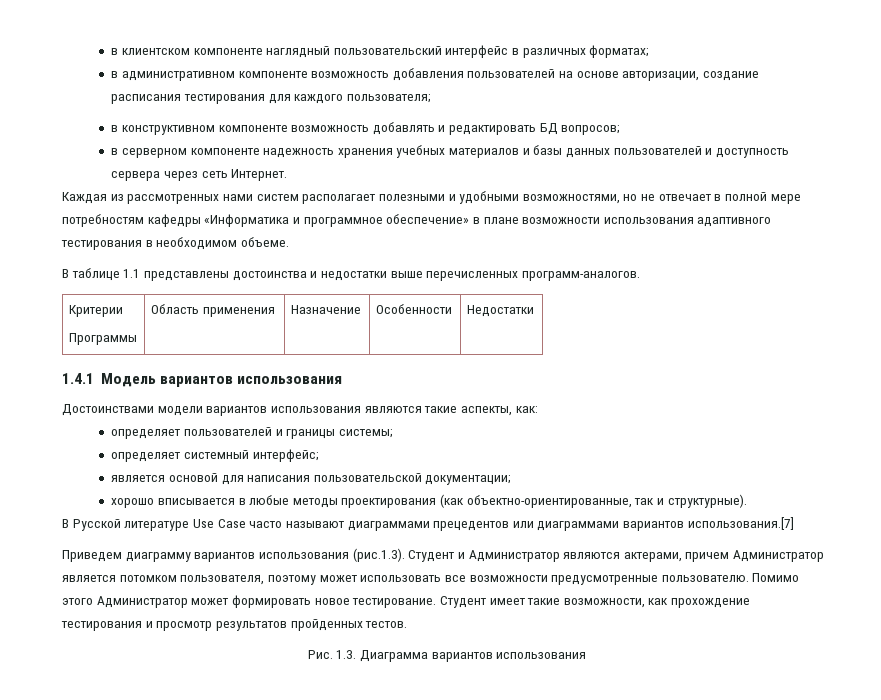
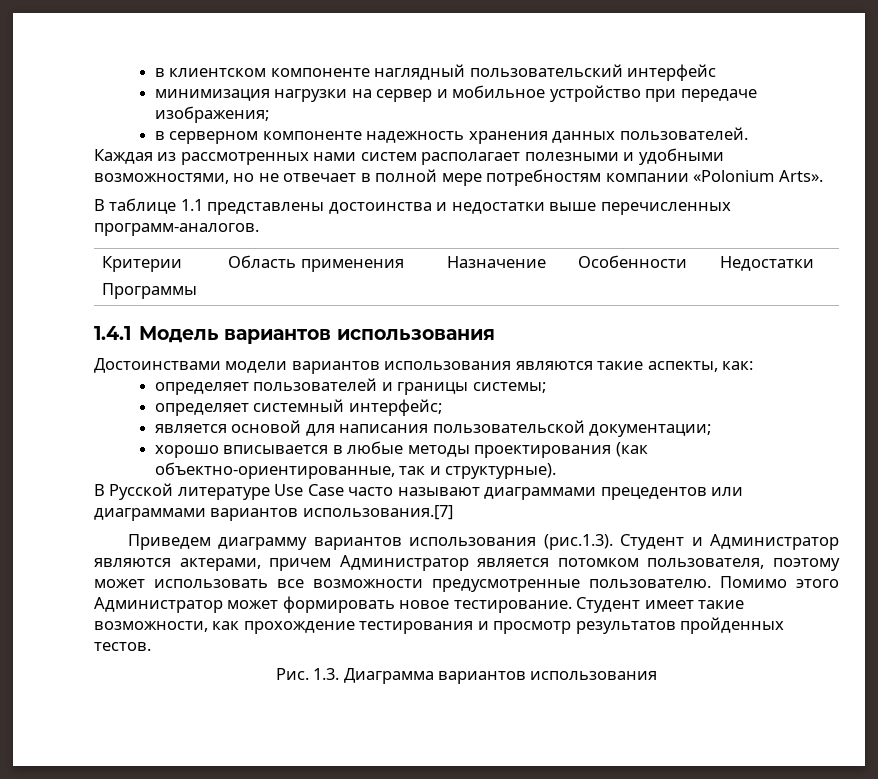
- в клиентском компоненте наглядный пользовательский интерфейс в различных форматах;
- в административном компоненте возможность добавления пользователей на основе авторизации, создание расписания тестирования для каждого пользователя;
- в конструктивном компоненте возможность добавлять и редактировать БД вопросов;
+ в клиентском компоненте наглядный пользовательский интерфейс
+ минимизация нагрузки на сервер и мобильное устройство при передаче изображения;
- в серверном компоненте надежность хранения учебных материалов и базы данных пользователей и доступность сервера через сеть Интернет.
+ в серверном компоненте надежность хранения данных пользователей.
- Каждая из рассмотренных нами систем располагает полезными и удобными возможностями, но не отвечает в полной мере потребностям кафедры «Информатика и программное обеспечение» в плане возможности использования адаптивного тестирования в необходимом объеме.
+ Каждая из рассмотренных нами систем располагает полезными и удобными возможностями, но не отвечает в полной мере потребностям компании «Polonium Arts».

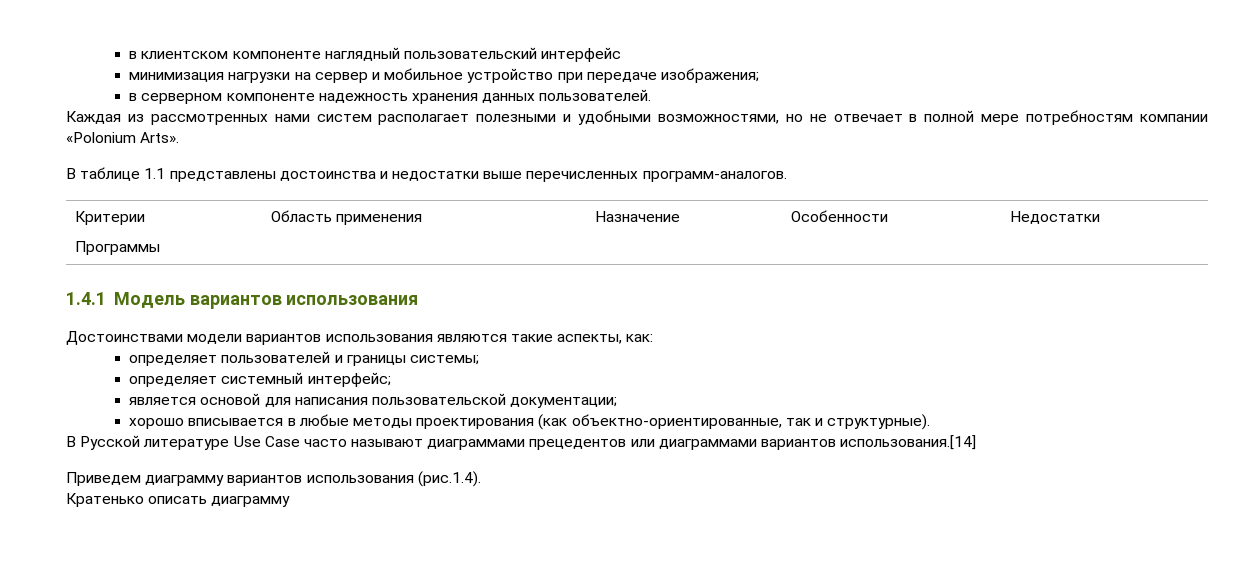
- В Русской литературе Use Case часто называют диаграммами прецедентов или диаграммами вариантов использования.[7]
+ В Русской литературе Use Case часто называют диаграммами прецедентов или диаграммами вариантов использования.[14]
- Приведем диаграмму вариантов использования (рис.1.3). Студент и Администратор являются актерами, причем Администратор является потомком пользователя, поэтому может использовать все возможности предусмотренные пользователю. Помимо этого Администратор может формировать новое тестирование. Студент имеет такие возможности, как прохождение тестирования и просмотр результатов пройденных тестов.
- Рис. 1.3. Диаграмма вариантов использования
+ Приведем диаграмму вариантов использования (рис.1.4).
+ Кратенько описать диаграмму

